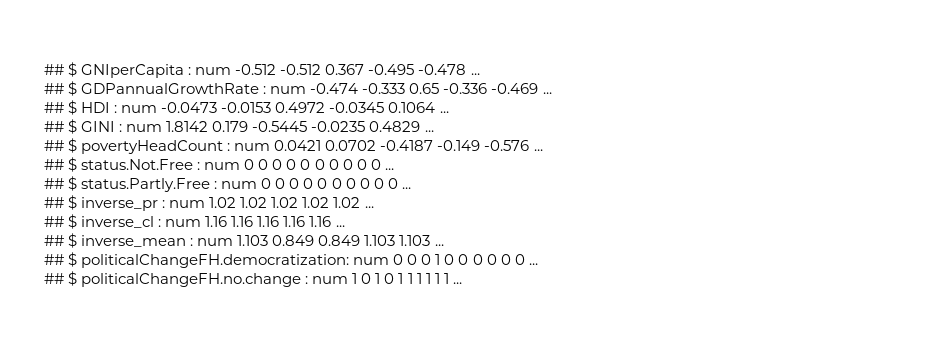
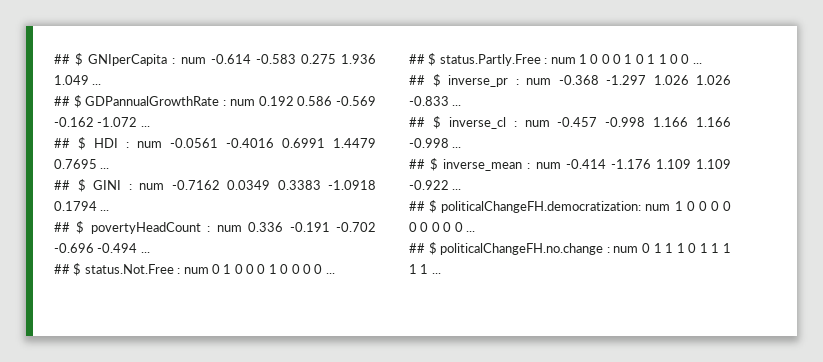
- ## $ GNIperCapita : num -0.512 -0.512 0.367 -0.495 -0.478 ...
+ ## $ GNIperCapita : num -0.614 -0.583 0.275 1.936 1.049 ...
- ## $ GDPannualGrowthRate : num -0.474 -0.333 0.65 -0.336 -0.469 ...
+ ## $ GDPannualGrowthRate : num 0.192 0.586 -0.569 -0.162 -1.072 ...
- ## $ HDI : num -0.0473 -0.0153 0.4972 -0.0345 0.1064 ...
+ ## $ HDI : num -0.0561 -0.4016 0.6991 1.4479 0.7695 ...
- ## $ GINI : num 1.8142 0.179 -0.5445 -0.0235 0.4829 ...
+ ## $ GINI : num -0.7162 0.0349 0.3383 -1.0918 0.1794 ...
- ## $ povertyHeadCount : num 0.0421 0.0702 -0.4187 -0.149 -0.576 ...
+ ## $ povertyHeadCount : num 0.336 -0.191 -0.702 -0.696 -0.494 ...
- ## $ status.Not.Free : num 0 0 0 0 0 0 0 0 0 0 ...
+ ## $ status.Not.Free : num 0 1 0 0 0 1 0 0 0 0 ...
+ ## $ status.Partly.Free : num 1 0 0 0 1 0 1 1 0 0 ...
+ ## $ inverse_pr : num -0.368 -1.297 1.026 1.026 -0.833 ...
+ ## $ inverse_cl : num -0.457 -0.998 1.166 1.166 -0.998 ...
+ ## $ inverse_mean : num -0.414 -1.176 1.109 1.109 -0.922 ...
+ ## $ politicalChangeFH.democratization: num 1 0 0 0 0 0 0 0 0 0 ...
- ## $ status.Partly.Free : num 0 0 0 0 0 0 0 0 0 0 ...
- ## $ inverse_pr : num 1.02 1.02 1.02 1.02 1.02 ...
- ## $ inverse_cl : num 1.16 1.16 1.16 1.16 1.16 ...
- ## $ inverse_mean : num 1.103 0.849 0.849 1.103 1.103 ...
- ## $ politicalChangeFH.democratization: num 0 0 0 1 0 0 0 0 0 0 ...
- ## $ politicalChangeFH.no.change : num 1 0 1 0 1 1 1 1 1 1 ...
+ ## $ politicalChangeFH.no.change : num 0 1 1 1 0 1 1 1 1 1 ...

